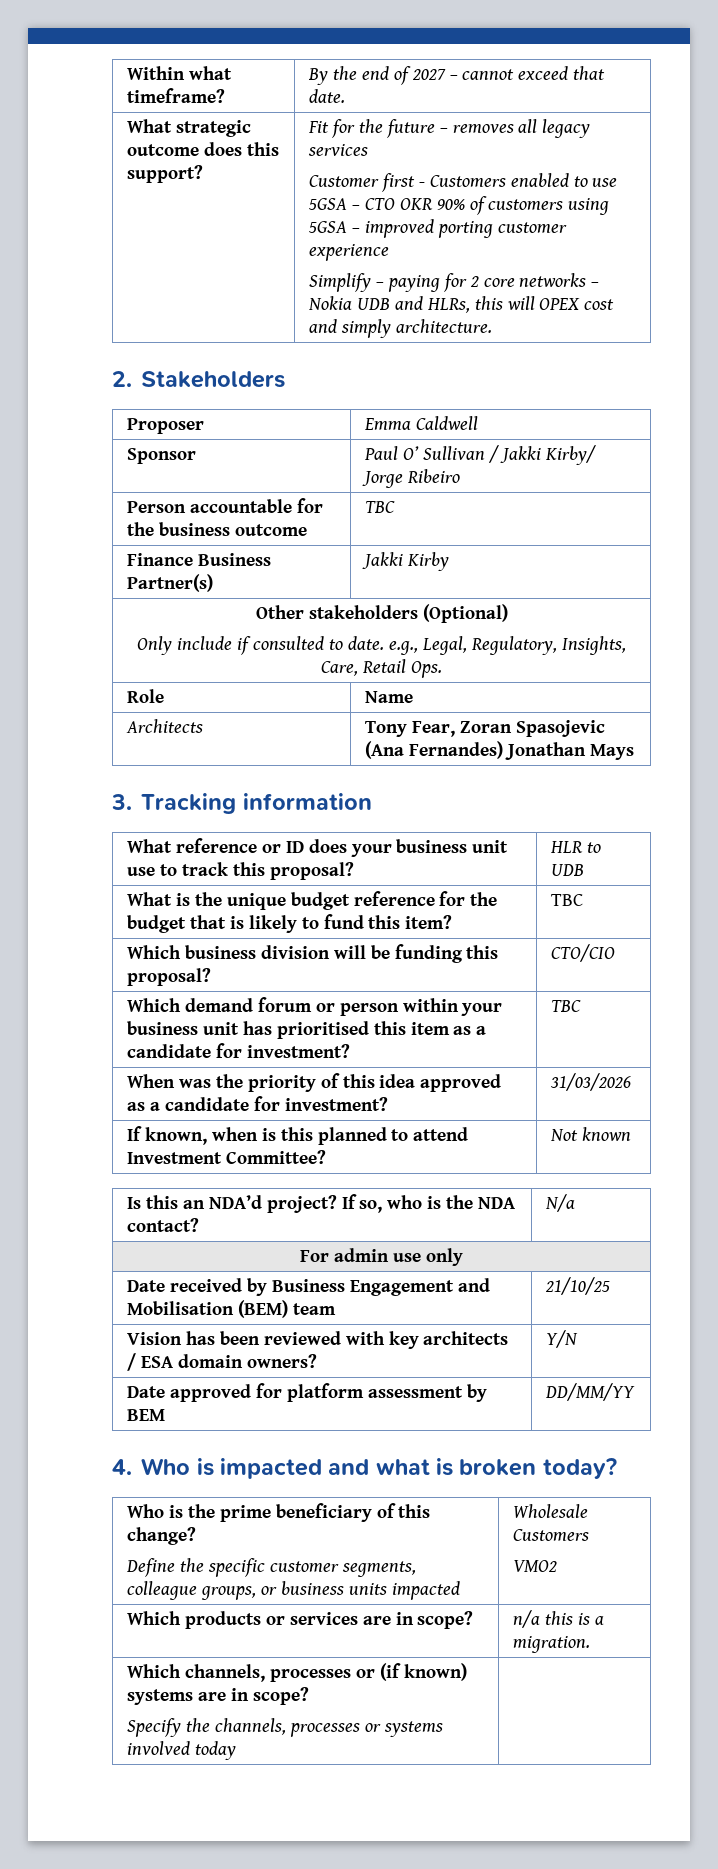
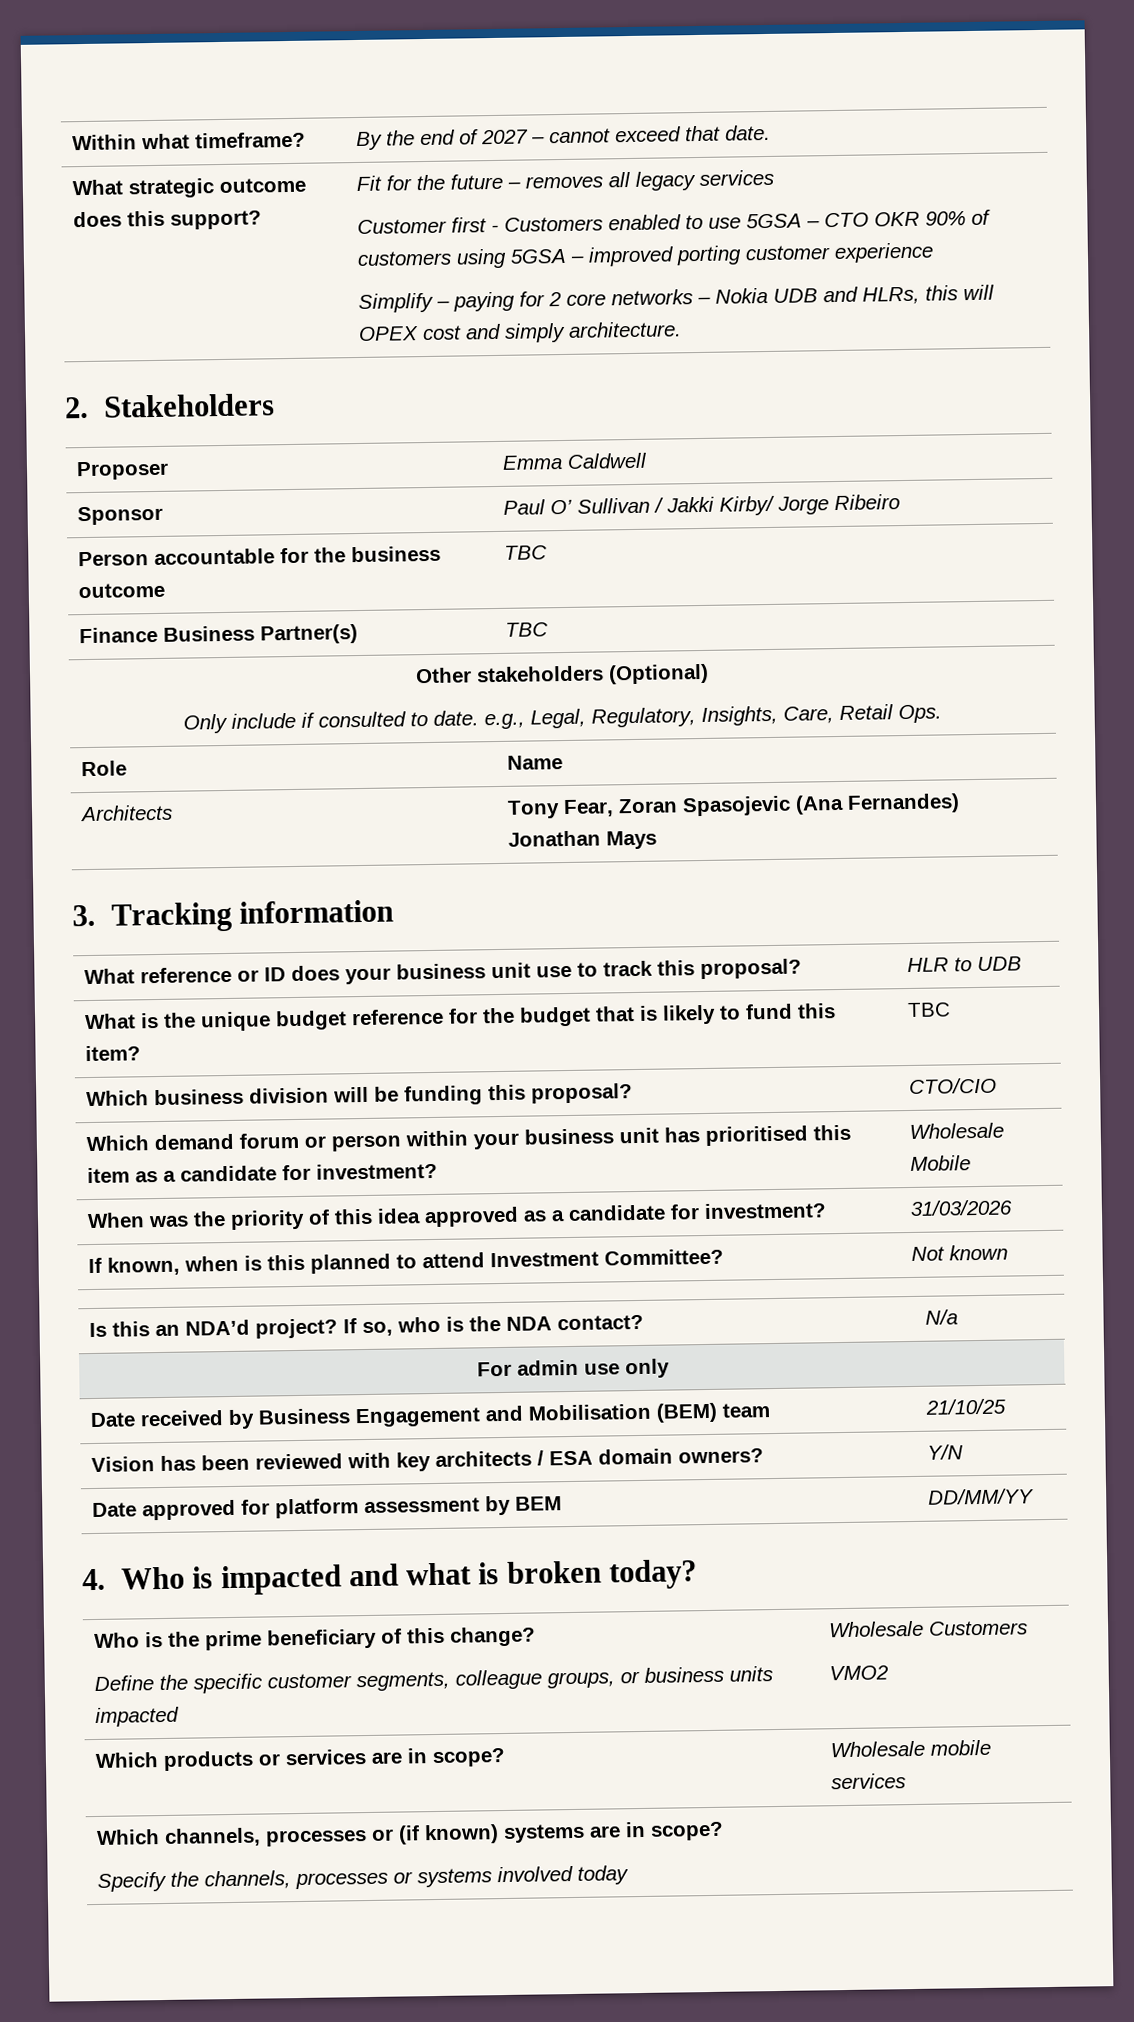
- Finance Business Partner(s) | Jakki Kirby
+ Finance Business Partner(s) | TBC
- Which demand forum or person within your business unit has prioritised this item as a candidate for investment? | TBC
+ Which demand forum or person within your business unit has prioritised this item as a candidate for investment? | Wholesale Mobile
- Which products or services are in scope? | n/a this is a migration.
+ Which products or services are in scope? | Wholesale mobile services

